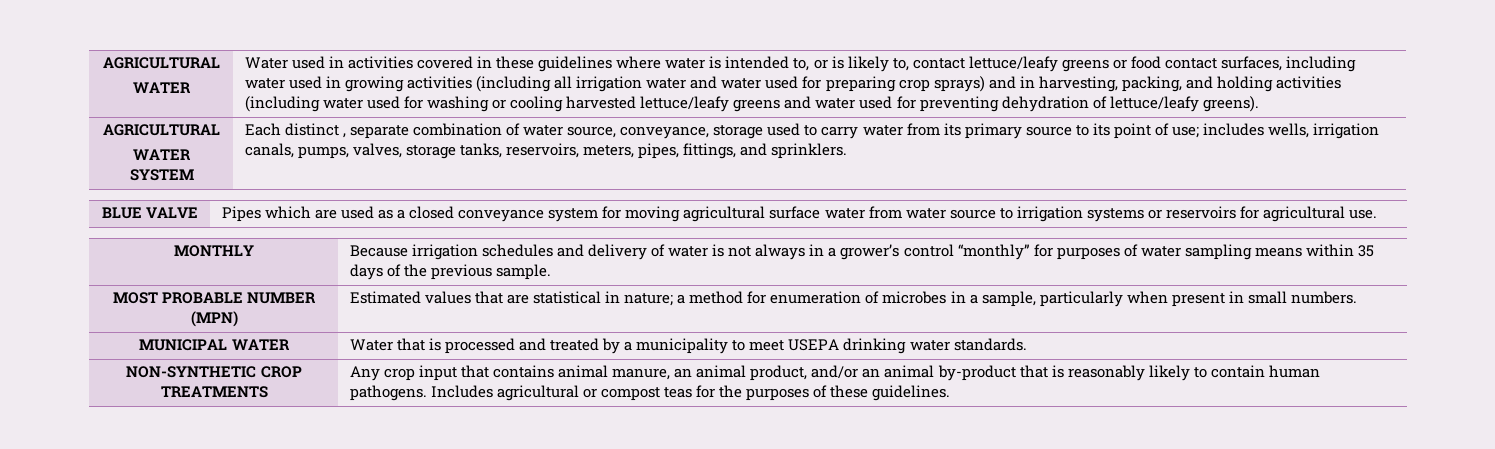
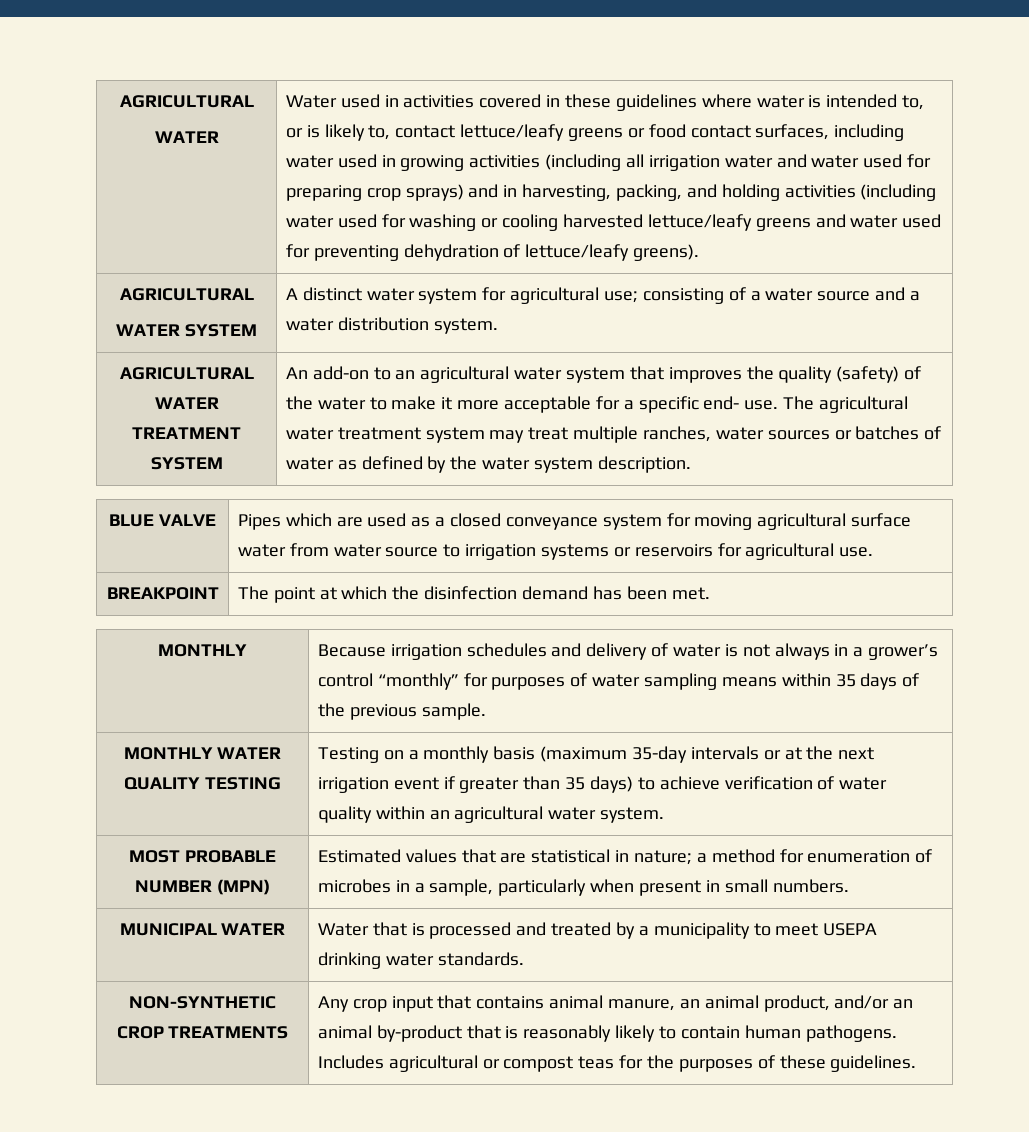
  Water used in activities covered in these guidelines where water is intended to, or is likely to, contact lettuce/leafy greens or food contact surfaces, including water used in growing activities (including all irrigation water and water used for preparing crop sprays) and in harvesting, packing, and holding activities (including water used for washing or cooling harvested lettuce/leafy greens and water used for preventing dehydration of lettuce/leafy greens).
  AGRICULTURAL
- WATER SYSTEM | Each distinct , separate combination of water source, conveyance, storage used to carry water from its primary source to its point of use; includes wells, irrigation canals, pumps, valves, storage tanks, reservoirs, meters, pipes, fittings, and sprinklers.
+ WATER SYSTEM | A distinct water system for agricultural use; consisting of a water source and a water distribution system.
+ AGRICULTURAL WATER TREATMENT SYSTEM | An add-on to an agricultural water system that improves the quality (safety) of the water to make it more acceptable for a specific end- use. The agricultural water treatment system may treat multiple ranches, water sources or batches of water as defined by the water system description.
+ BREAKPOINT | The point at which the disinfection demand has been met.
+ MONTHLY WATER QUALITY TESTING | Testing on a monthly basis (maximum 35-day intervals or at the next irrigation event if greater than 35 days) to achieve verification of water quality within an agricultural water system.

